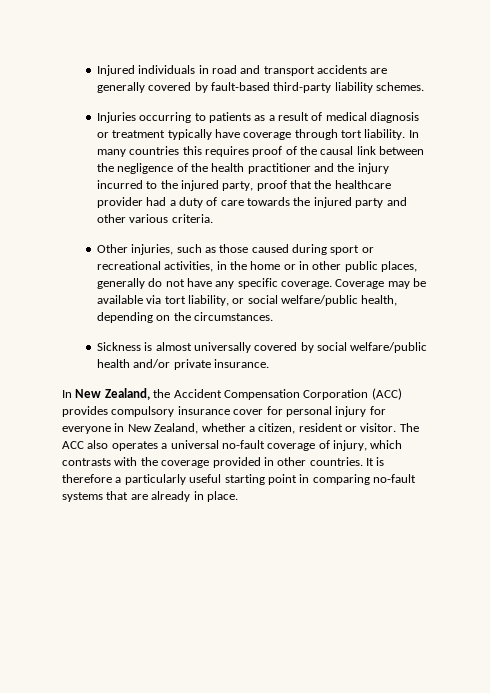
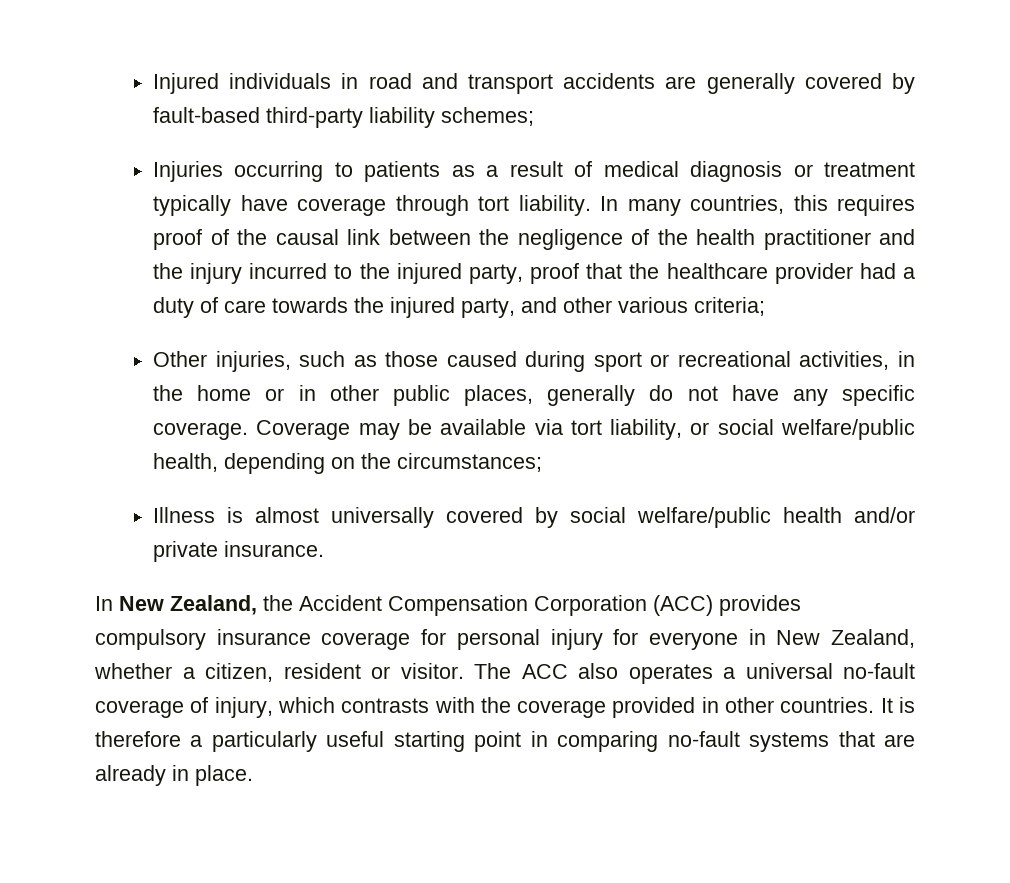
- Injured individuals in road and transport accidents are generally covered by fault-based third-party liability schemes.
+ Injured individuals in road and transport accidents are generally covered by fault-based third-party liability schemes;
- In many countries this requires proof of the causal link between the negligence of the health practitioner and the injury incurred to the injured party, proof that the healthcare provider had a duty of care towards the injured party and other various criteria.
+ In many countries, this requires proof of the causal link between the negligence of the health practitioner and the injury incurred to the injured party, proof that the healthcare provider had a duty of care towards the injured party, and other various criteria;
- Coverage may be available via tort liability, or social welfare/public health, depending on the circumstances.
- Sickness is almost universally covered by social welfare/public health and/or private insurance.
+ Coverage may be available via tort liability, or social welfare/public health, depending on the circumstances;
+ Illness is almost universally covered by social welfare/public health and/or private insurance.
- In New Zealand, the Accident Compensation Corporation (ACC) provides compulsory insurance cover for personal injury for everyone in New Zealand, whether a citizen, resident or visitor.
+ In New Zealand, the Accident Compensation Corporation (ACC) provides compulsory insurance coverage for personal injury for everyone in New Zealand, whether a citizen, resident or visitor.

